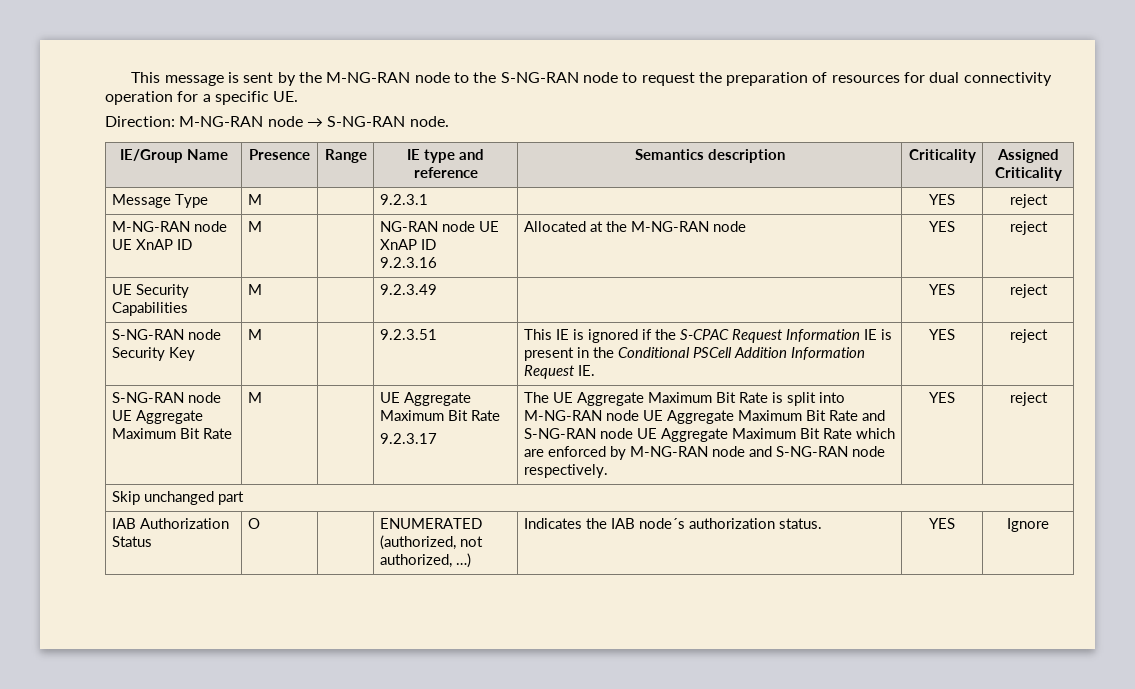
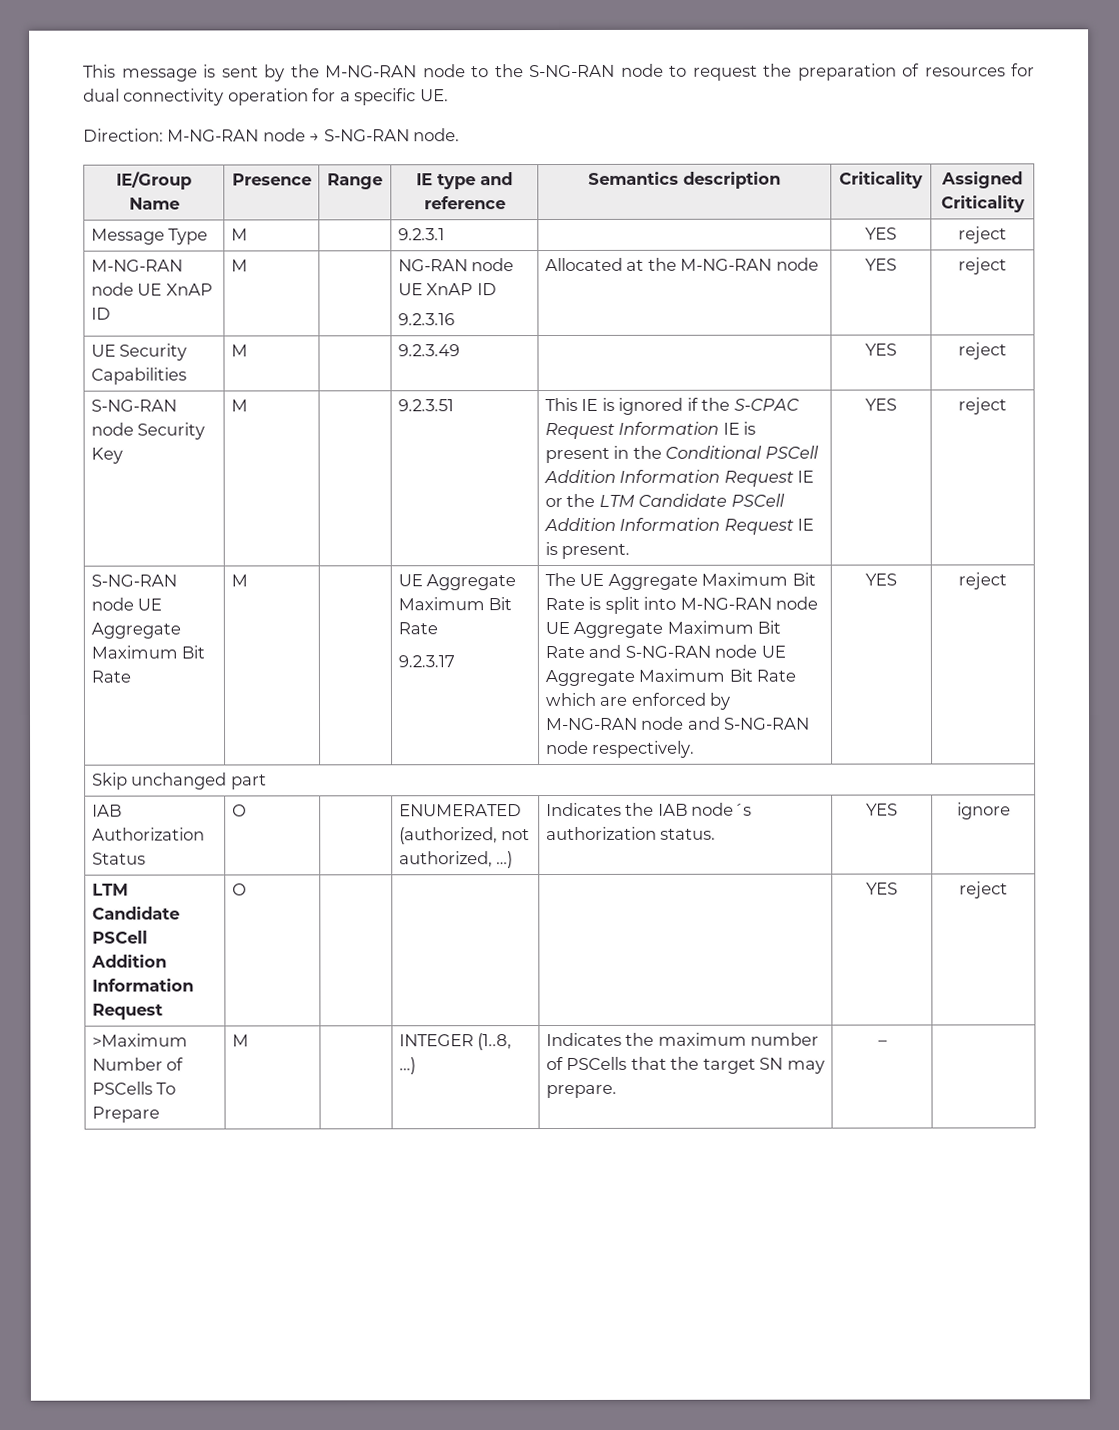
- S-NG-RAN node Security Key | M | | 9.2.3.51 | This IE is ignored if the S-CPAC Request Information IE is present in the Conditional PSCell Addition Information Request IE. | YES | reject
+ S-NG-RAN node Security Key | M | | 9.2.3.51 | This IE is ignored if the S-CPAC Request Information IE is present in the Conditional PSCell Addition Information Request IE or the LTM Candidate PSCell Addition Information Request IE is present. | YES | reject
- IAB Authorization Status | O | | ENUMERATED (authorized, not authorized, …) | Indicates the IAB node´s authorization status. | YES | Ignore
+ IAB Authorization Status | O | | ENUMERATED (authorized, not authorized, …) | Indicates the IAB node´s authorization status. | YES | ignore
+ LTM Candidate PSCell Addition Information Request | O | | | | YES | reject
+ >Maximum Number of PSCells To Prepare | M | | INTEGER (1..8, …) | Indicates the maximum number of PSCells that the target SN may prepare. | – |

